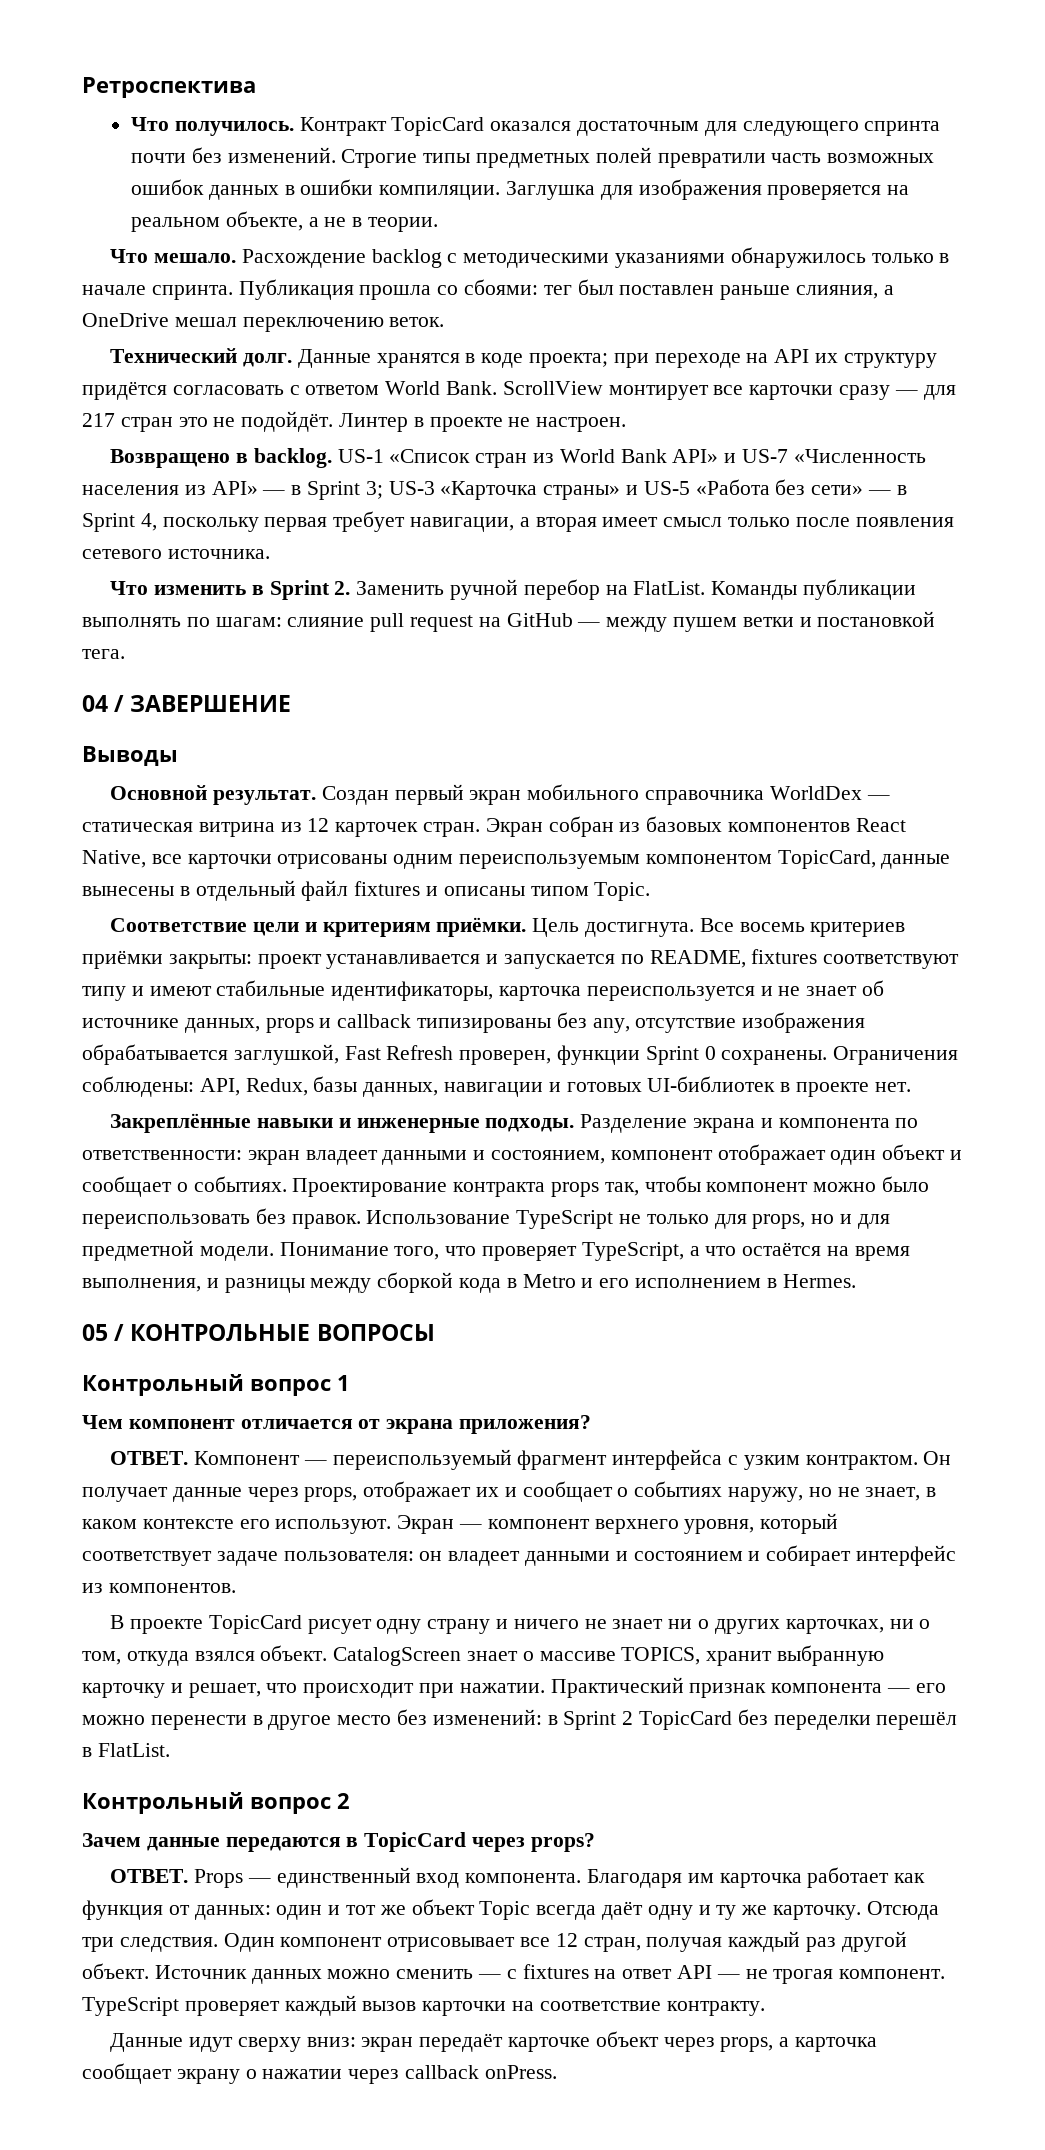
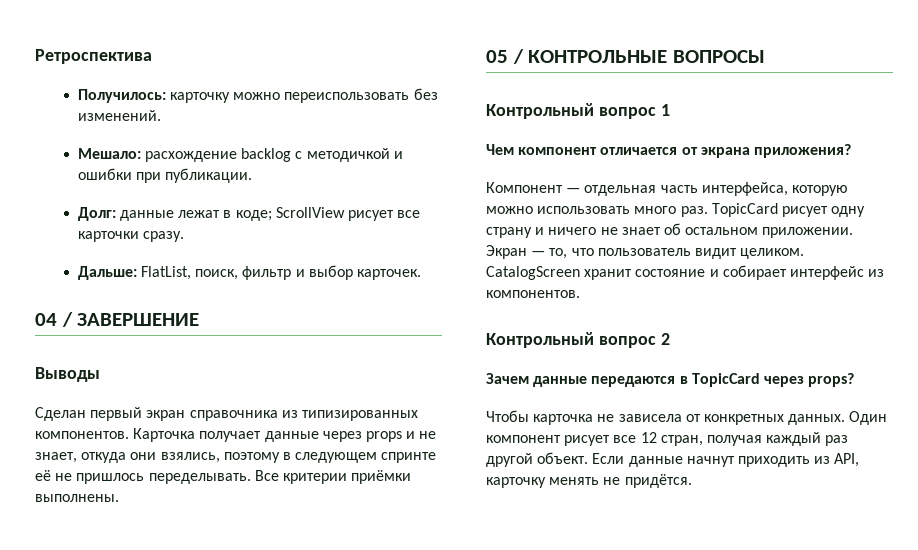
- Что получилось. Контракт TopicCard оказался достаточным для следующего спринта почти без изменений. Строгие типы предметных полей превратили часть возможных ошибок данных в ошибки компиляции. Заглушка для изображения проверяется на реальном объекте, а не в теории.
- Что мешало. Расхождение backlog с методическими указаниями обнаружилось только в начале спринта. Публикация прошла со сбоями: тег был поставлен раньше слияния, а OneDrive мешал переключению веток.
- Технический долг. Данные хранятся в коде проекта; при переходе на API их структуру придётся согласовать с ответом World Bank. ScrollView монтирует все карточки сразу — для 217 стран это не подойдёт. Линтер в проекте не настроен.
- Возвращено в backlog. US-1 «Список стран из World Bank API» и US-7 «Численность населения из API» — в Sprint 3; US-3 «Карточка страны» и US-5 «Работа без сети» — в Sprint 4, поскольку первая требует навигации, а вторая имеет смысл только после появления сетевого источника.
- Что изменить в Sprint 2. Заменить ручной перебор на FlatList. Команды публикации выполнять по шагам: слияние pull request на GitHub — между пушем ветки и постановкой тега.
+ Получилось: карточку можно переиспользовать без изменений.
+ Мешало: расхождение backlog с методичкой и ошибки при публикации.
+ Долг: данные лежат в коде; ScrollView рисует все карточки сразу.
+ Дальше: FlatList, поиск, фильтр и выбор карточек.
  04 / ЗАВЕРШЕНИЕ
  Выводы
- Основной результат. Создан первый экран мобильного справочника WorldDex — статическая витрина из 12 карточек стран. Экран собран из базовых компонентов React Native, все карточки отрисованы одним переиспользуемым компонентом TopicCard, данные вынесены в отдельный файл fixtures и описаны типом Topic.
- Соответствие цели и критериям приёмки. Цель достигнута. Все восемь критериев приёмки закрыты: проект устанавливается и запускается по README, fixtures соответствуют типу и имеют стабильные идентификаторы, карточка переиспользуется и не знает об источнике данных, props и callback типизированы без any, отсутствие изображения обрабатывается заглушкой, Fast Refresh проверен, функции Sprint 0 сохранены. Ограничения соблюдены: API, Redux, базы данных, навигации и готовых UI-библиотек в проекте нет.
- Закреплённые навыки и инженерные подходы. Разделение экрана и компонента по ответственности: экран владеет данными и состоянием, компонент отображает один объект и сообщает о событиях. Проектирование контракта props так, чтобы компонент можно было переиспользовать без правок. Использование TypeScript не только для props, но и для предметной модели. Понимание того, что проверяет TypeScript, а что остаётся на время выполнения, и разницы между сборкой кода в Metro и его исполнением в Hermes.
+ Сделан первый экран справочника из типизированных компонентов. Карточка получает данные через props и не знает, откуда они взялись, поэтому в следующем спринте её не пришлось переделывать. Все критерии приёмки выполнены.
  Чем компонент отличается от экрана приложения?
- ОТВЕТ. Компонент — переиспользуемый фрагмент интерфейса с узким контрактом. Он получает данные через props, отображает их и сообщает о событиях наружу, но не знает, в каком контексте его используют. Экран — компонент верхнего уровня, который соответствует задаче пользователя: он владеет данными и состоянием и собирает интерфейс из компонентов.
- В проекте TopicCard рисует одну страну и ничего не знает ни о других карточках, ни о том, откуда взялся объект. CatalogScreen знает о массиве TOPICS, хранит выбранную карточку и решает, что происходит при нажатии. Практический признак компонента — его можно перенести в другое место без изменений: в Sprint 2 TopicCard без переделки перешёл в FlatList.
+ Компонент — отдельная часть интерфейса, которую можно использовать много раз. TopicCard рисует одну страну и ничего не знает об остальном приложении. Экран — то, что пользователь видит целиком. CatalogScreen хранит состояние и собирает интерфейс из компонентов.
- ОТВЕТ. Props — единственный вход компонента. Благодаря им карточка работает как функция от данных: один и тот же объект Topic всегда даёт одну и ту же карточку. Отсюда три следствия.
+ Чтобы карточка не зависела от конкретных данных.
- Один компонент отрисовывает все 12 стран, получая каждый раз другой объект.
+ Один компонент рисует все 12 стран, получая каждый раз другой объект.
- Источник данных можно сменить — с fixtures на ответ API — не трогая компонент. TypeScript проверяет каждый вызов карточки на соответствие контракту.
- Данные идут сверху вниз: экран передаёт карточке объект через props, а карточка сообщает экрану о нажатии через callback onPress.
+ Если данные начнут приходить из API, карточку менять не придётся.

